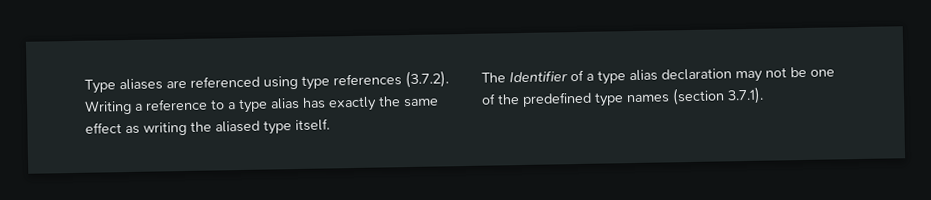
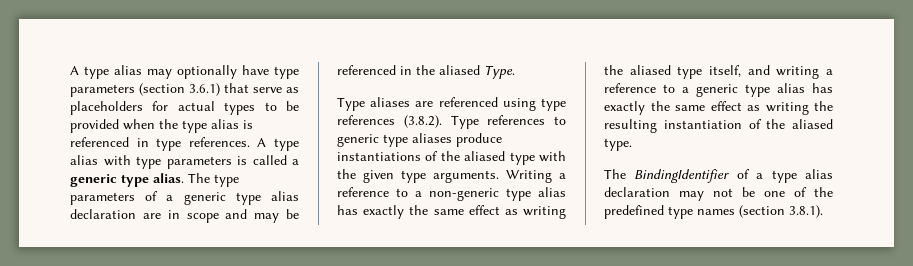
+ A type alias may optionally have type parameters (section 3.6.1) that serve as placeholders for actual types to be provided when the type alias is referenced in type references. A type alias with type parameters is called a generic type alias. The type parameters of a generic type alias declaration are in scope and may be referenced in the aliased Type.
- Type aliases are referenced using type references (3.7.2). Writing a reference to a type alias has exactly the same effect as writing the aliased type itself.
- The Identifier of a type alias declaration may not be one of the predefined type names (section 3.7.1).
+ Type aliases are referenced using type references (3.8.2). Type references to generic type aliases produce instantiations of the aliased type with the given type arguments. Writing a reference to a non-generic type alias has exactly the same effect as writing the aliased type itself, and writing a reference to a generic type alias has exactly the same effect as writing the resulting instantiation of the aliased type.
+ The BindingIdentifier of a type alias declaration may not be one of the predefined type names (section 3.8.1).

